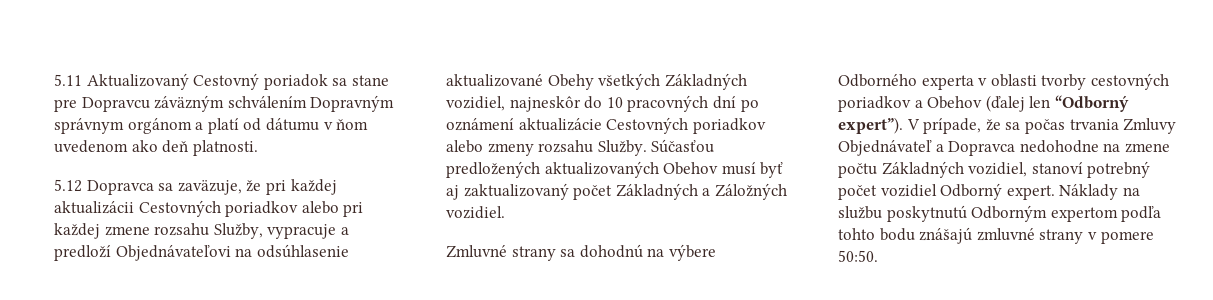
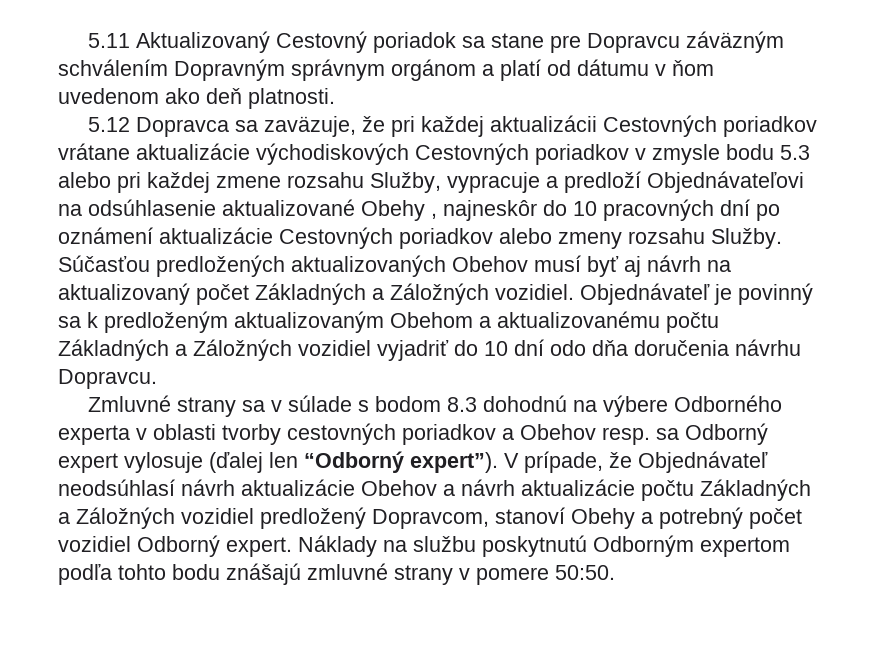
- 5.12 Dopravca sa zaväzuje, že pri každej aktualizácii Cestovných poriadkov alebo pri každej zmene rozsahu Služby, vypracuje a predloží Objednávateľovi na odsúhlasenie aktualizované Obehy všetkých Základných vozidiel, najneskôr do 10 pracovných dní po oznámení aktualizácie Cestovných poriadkov alebo zmeny rozsahu Služby.
+ 5.12 Dopravca sa zaväzuje, že pri každej aktualizácii Cestovných poriadkov vrátane aktualizácie východiskových Cestovných poriadkov v zmysle bodu 5.3 alebo pri každej zmene rozsahu Služby, vypracuje a predloží Objednávateľovi na odsúhlasenie aktualizované Obehy , najneskôr do 10 pracovných dní po oznámení aktualizácie Cestovných poriadkov alebo zmeny rozsahu Služby.
- Súčasťou predložených aktualizovaných Obehov musí byť aj zaktualizovaný počet Základných a Záložných vozidiel.
- Zmluvné strany sa dohodnú na výbere Odborného experta v oblasti tvorby cestovných poriadkov a Obehov (ďalej len “Odborný expert”).
+ Súčasťou predložených aktualizovaných Obehov musí byť aj návrh na aktualizovaný počet Základných a Záložných vozidiel. Objednávateľ je povinný sa k predloženým aktualizovaným Obehom a aktualizovanému počtu Základných a Záložných vozidiel vyjadriť do 10 dní odo dňa doručenia návrhu Dopravcu.
+ Zmluvné strany sa v súlade s bodom 8.3 dohodnú na výbere Odborného experta v oblasti tvorby cestovných poriadkov a Obehov resp. sa Odborný expert vylosuje (ďalej len “Odborný expert”).
- V prípade, že sa počas trvania Zmluvy Objednávateľ a Dopravca nedohodne na zmene počtu Základných vozidiel, stanoví potrebný počet vozidiel Odborný expert.
+ V prípade, že Objednávateľ neodsúhlasí návrh aktualizácie Obehov a návrh aktualizácie počtu Základných a Záložných vozidiel predložený Dopravcom, stanoví Obehy a potrebný počet vozidiel Odborný expert.

